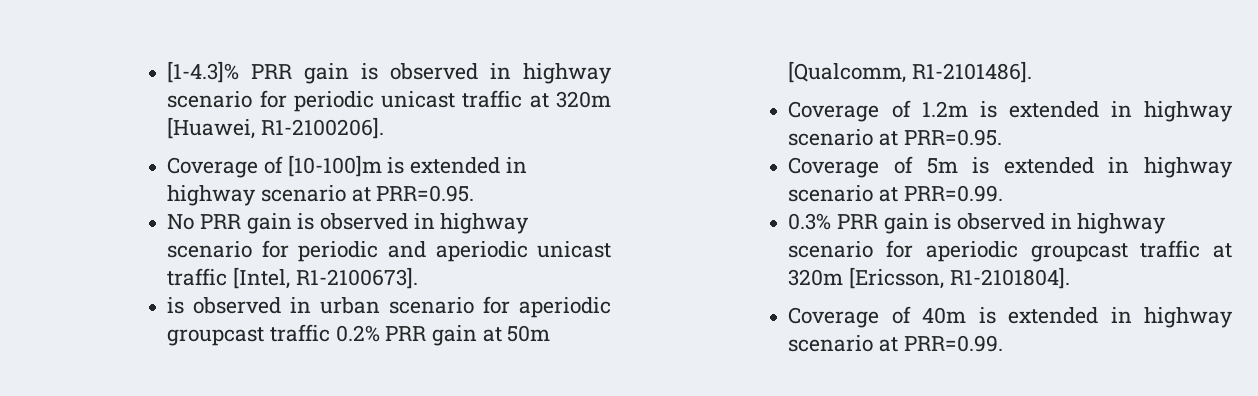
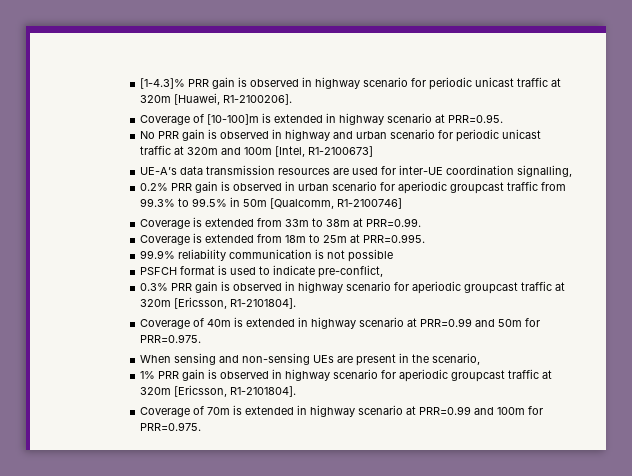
- No PRR gain is observed in highway scenario for periodic and aperiodic unicast traffic [Intel, R1-2100673].
- is observed in urban scenario for aperiodic groupcast traffic 0.2% PRR gain at 50m [Qualcomm, R1-2101486].
- Coverage of 1.2m is extended in highway scenario at PRR=0.95.
- Coverage of 5m is extended in highway scenario at PRR=0.99.
+ No PRR gain is observed in highway and urban scenario for periodic unicast traffic at 320m and 100m [Intel, R1-2100673]
+ UE-A’s data transmission resources are used for inter-UE coordination signalling,
+ 0.2% PRR gain is observed in urban scenario for aperiodic groupcast traffic from 99.3% to 99.5% in 50m [Qualcomm, R1-2100746]
+ Coverage is extended from 33m to 38m at PRR=0.99.
+ Coverage is extended from 18m to 25m at PRR=0.995.
+ 99.9% reliability communication is not possible
+ PSFCH format is used to indicate pre-conflict,
- Coverage of 40m is extended in highway scenario at PRR=0.99.
+ Coverage of 40m is extended in highway scenario at PRR=0.99 and 50m for PRR=0.975.
+ When sensing and non-sensing UEs are present in the scenario,
+ 1% PRR gain is observed in highway scenario for aperiodic groupcast traffic at 320m [Ericsson, R1-2101804].
+ Coverage of 70m is extended in highway scenario at PRR=0.99 and 100m for PRR=0.975.

